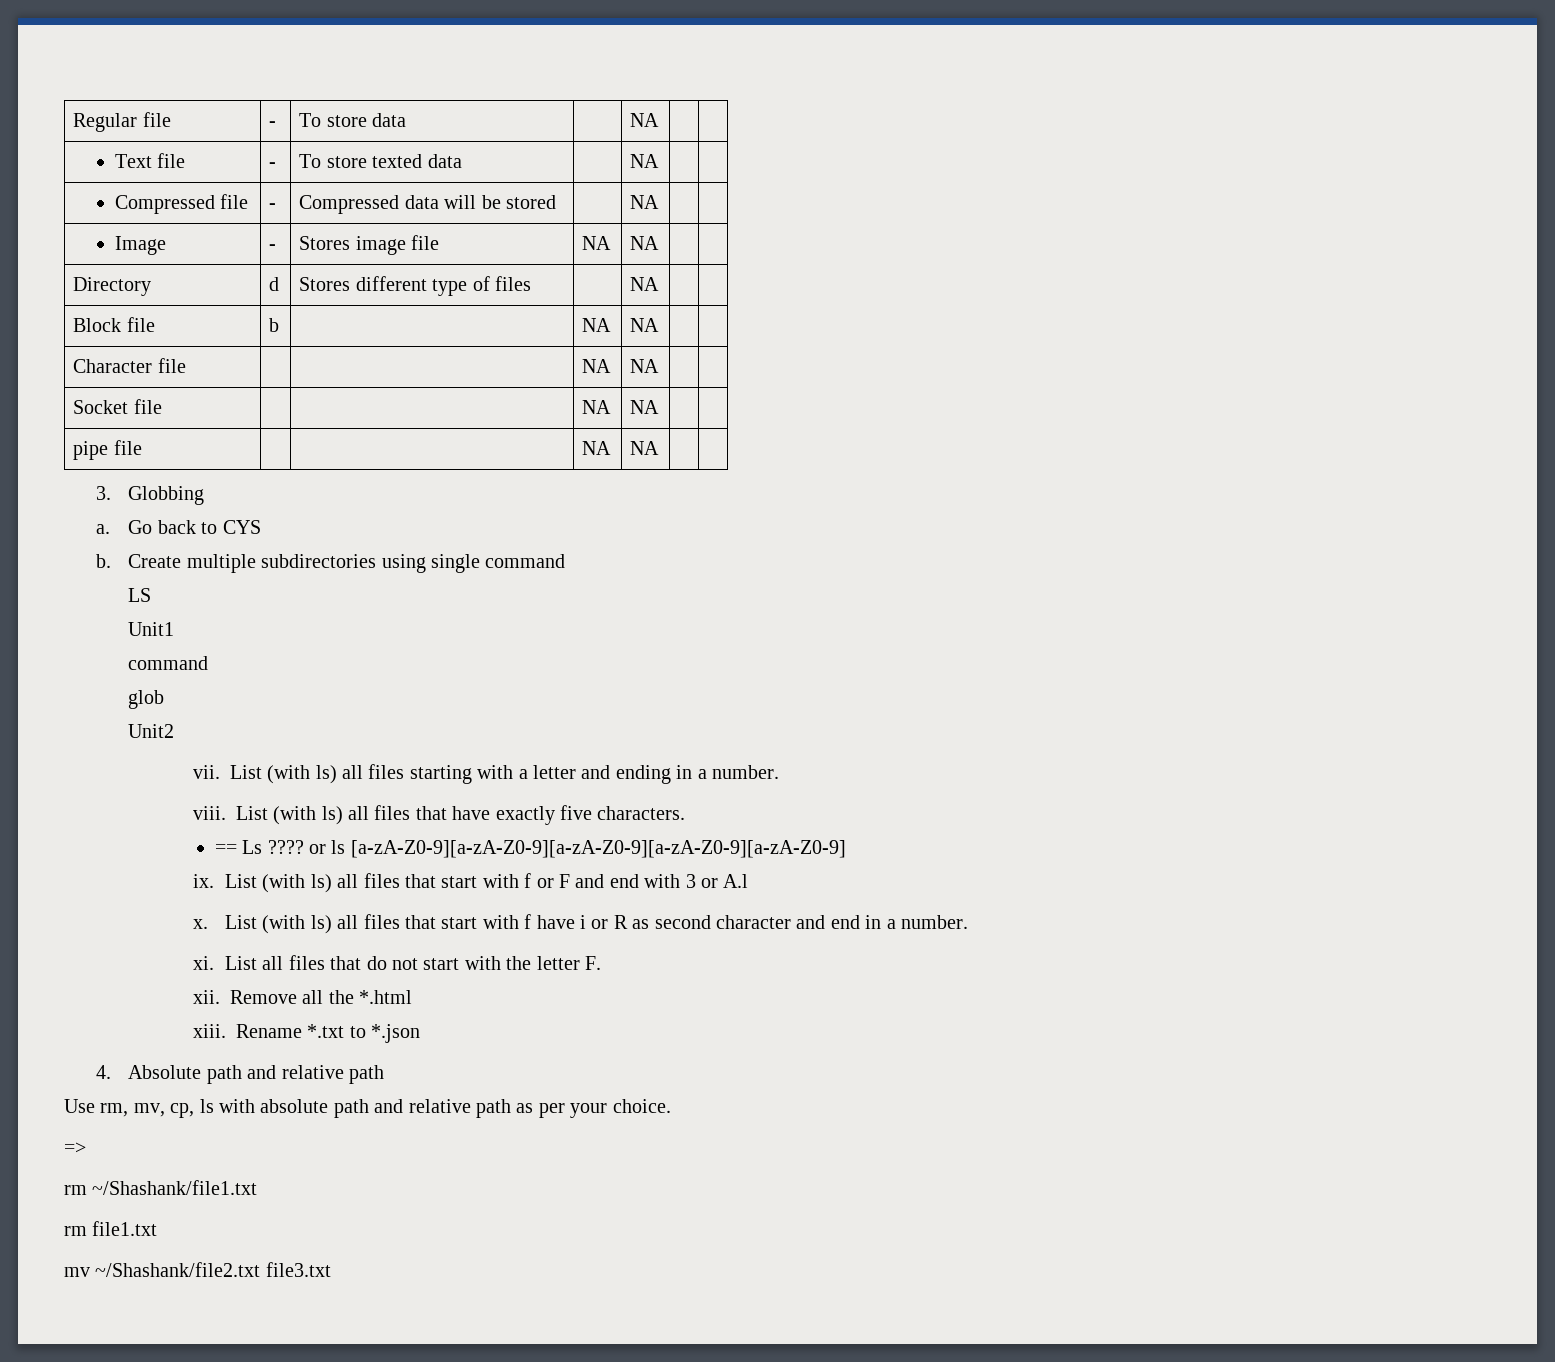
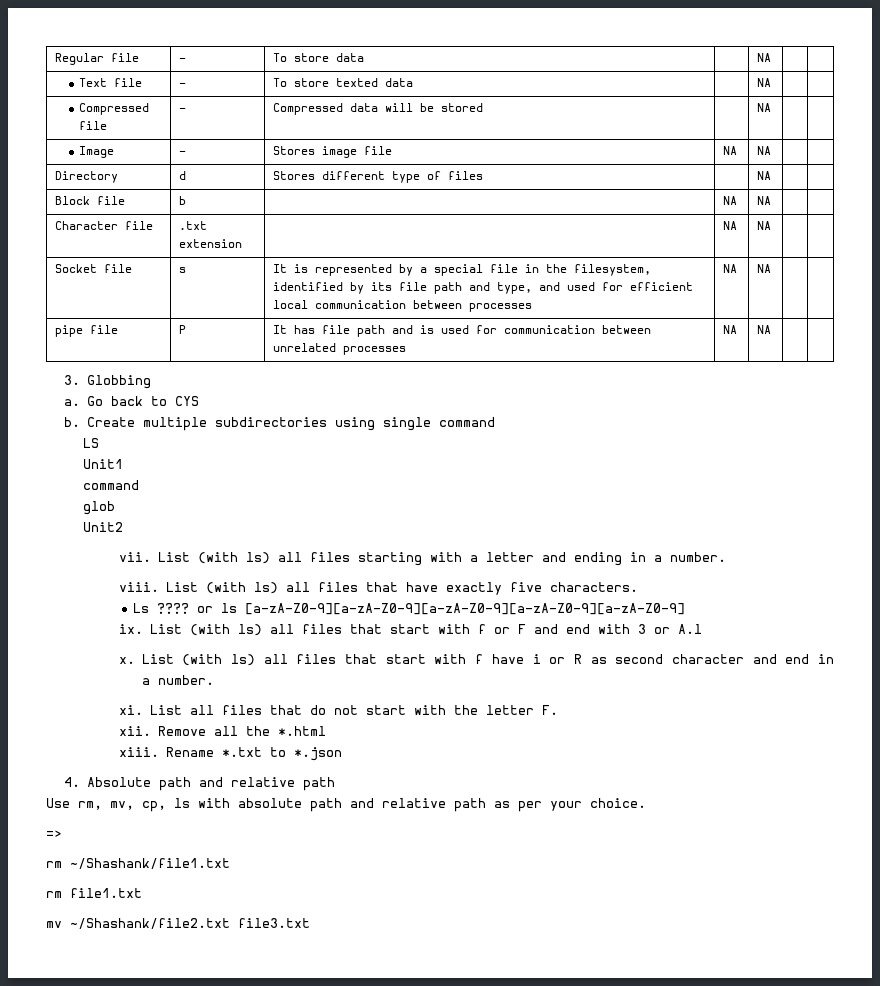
- Character file | | | NA | NA | |
+ Character file | .txt extension | | NA | NA | |
- Socket file | | | NA | NA | |
- pipe file | | | NA | NA | |
+ Socket file | s | It is represented by a special file in the filesystem, identified by its file path and type, and used for efficient local communication between processes | NA | NA | |
+ pipe file | P | It has file path and is used for communication between unrelated processes | NA | NA | |
- == Ls ???? or ls [a-zA-Z0-9][a-zA-Z0-9][a-zA-Z0-9][a-zA-Z0-9][a-zA-Z0-9]
+ Ls ???? or ls [a-zA-Z0-9][a-zA-Z0-9][a-zA-Z0-9][a-zA-Z0-9][a-zA-Z0-9]

